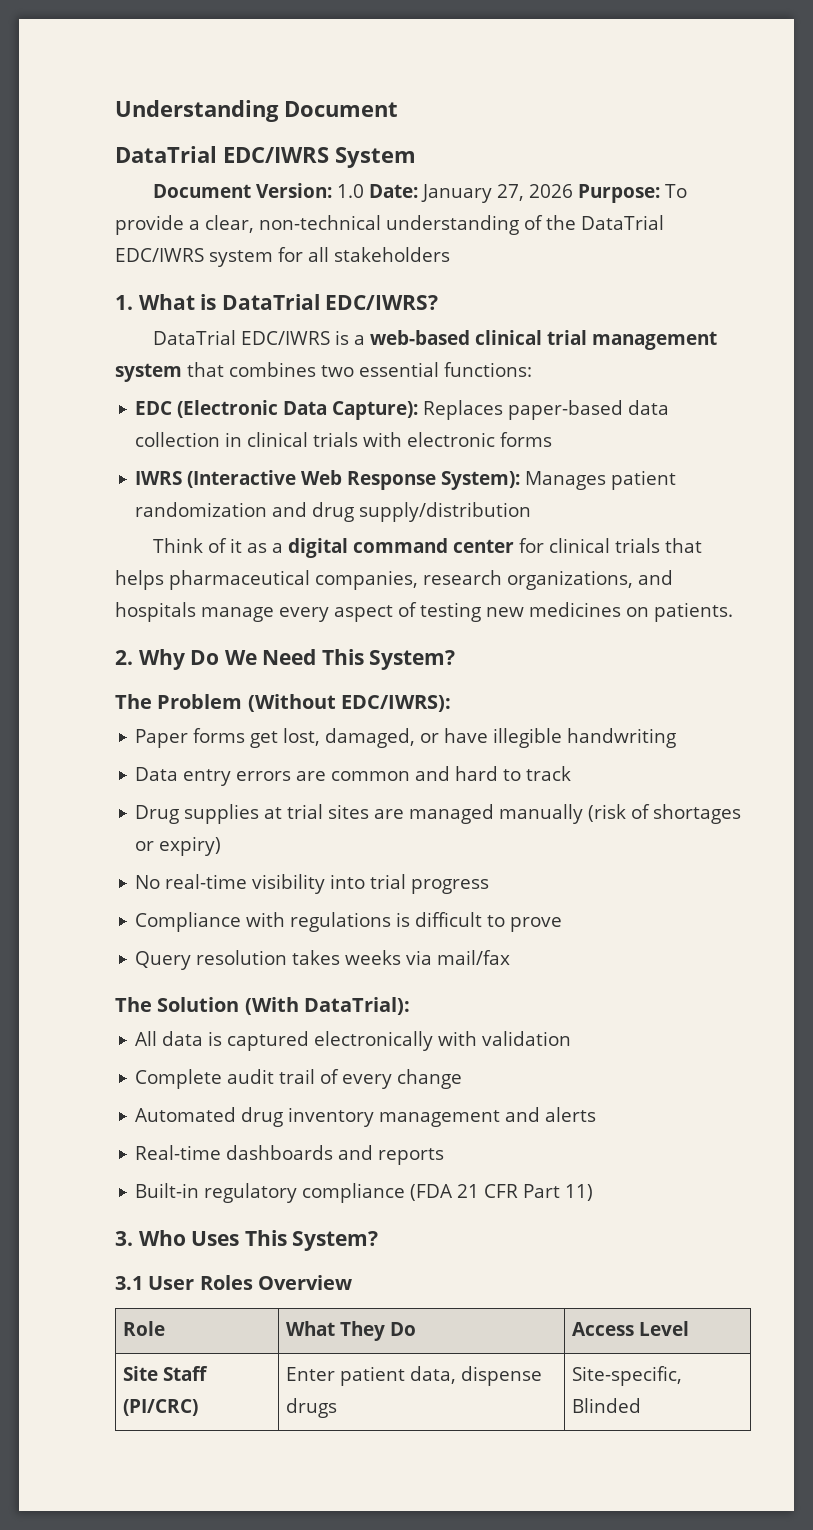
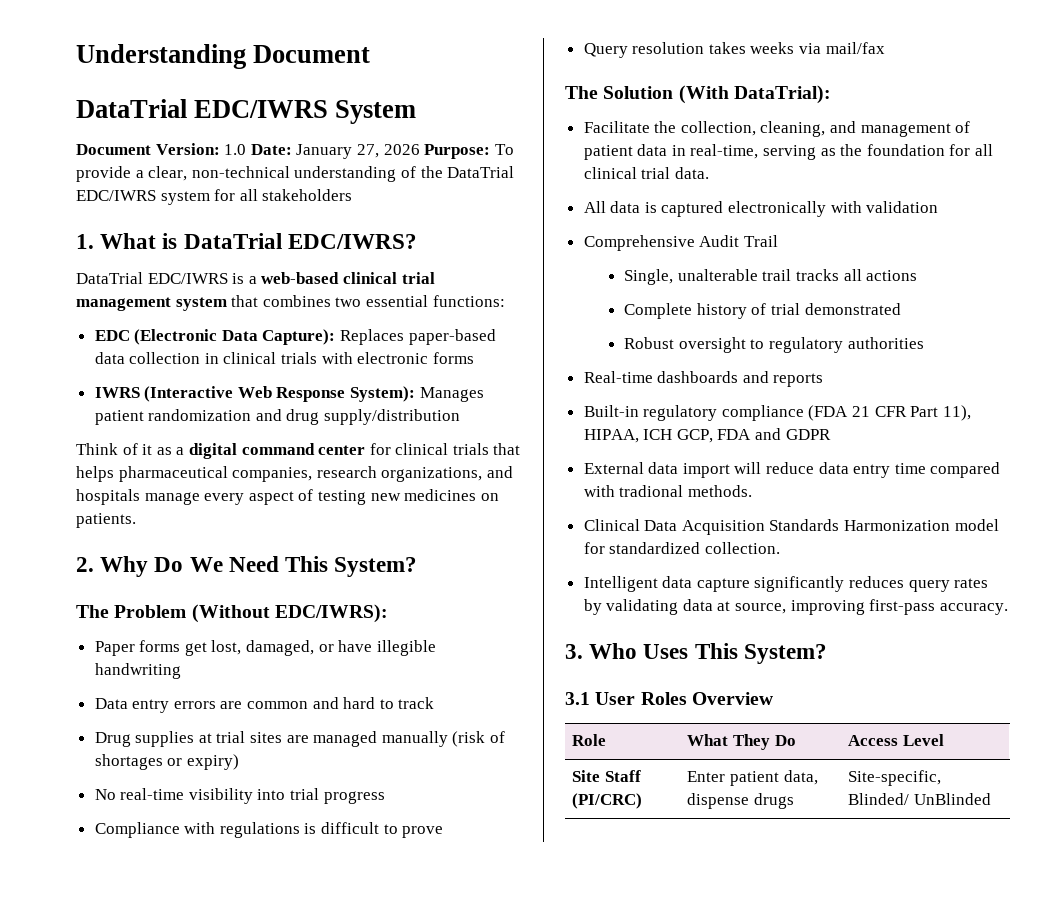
+ Facilitate the collection, cleaning, and management of patient data in real-time, serving as the foundation for all clinical trial data.
- Complete audit trail of every change
- Automated drug inventory management and alerts
+ Comprehensive Audit Trail
+ Single, unalterable trail tracks all actions
+ Complete history of trial demonstrated
+ Robust oversight to regulatory authorities
- Built-in regulatory compliance (FDA 21 CFR Part 11)
+ Built-in regulatory compliance (FDA 21 CFR Part 11), HIPAA, ICH GCP, FDA and GDPR
+ External data import will reduce data entry time compared with tradional methods.
+ Clinical Data Acquisition Standards Harmonization model for standardized collection.
+ Intelligent data capture significantly reduces query rates by validating data at source, improving first-pass accuracy.
- Site Staff (PI/CRC) | Enter patient data, dispense drugs | Site-specific, Blinded
+ Site Staff (PI/CRC) | Enter patient data, dispense drugs | Site-specific, Blinded/ UnBlinded

